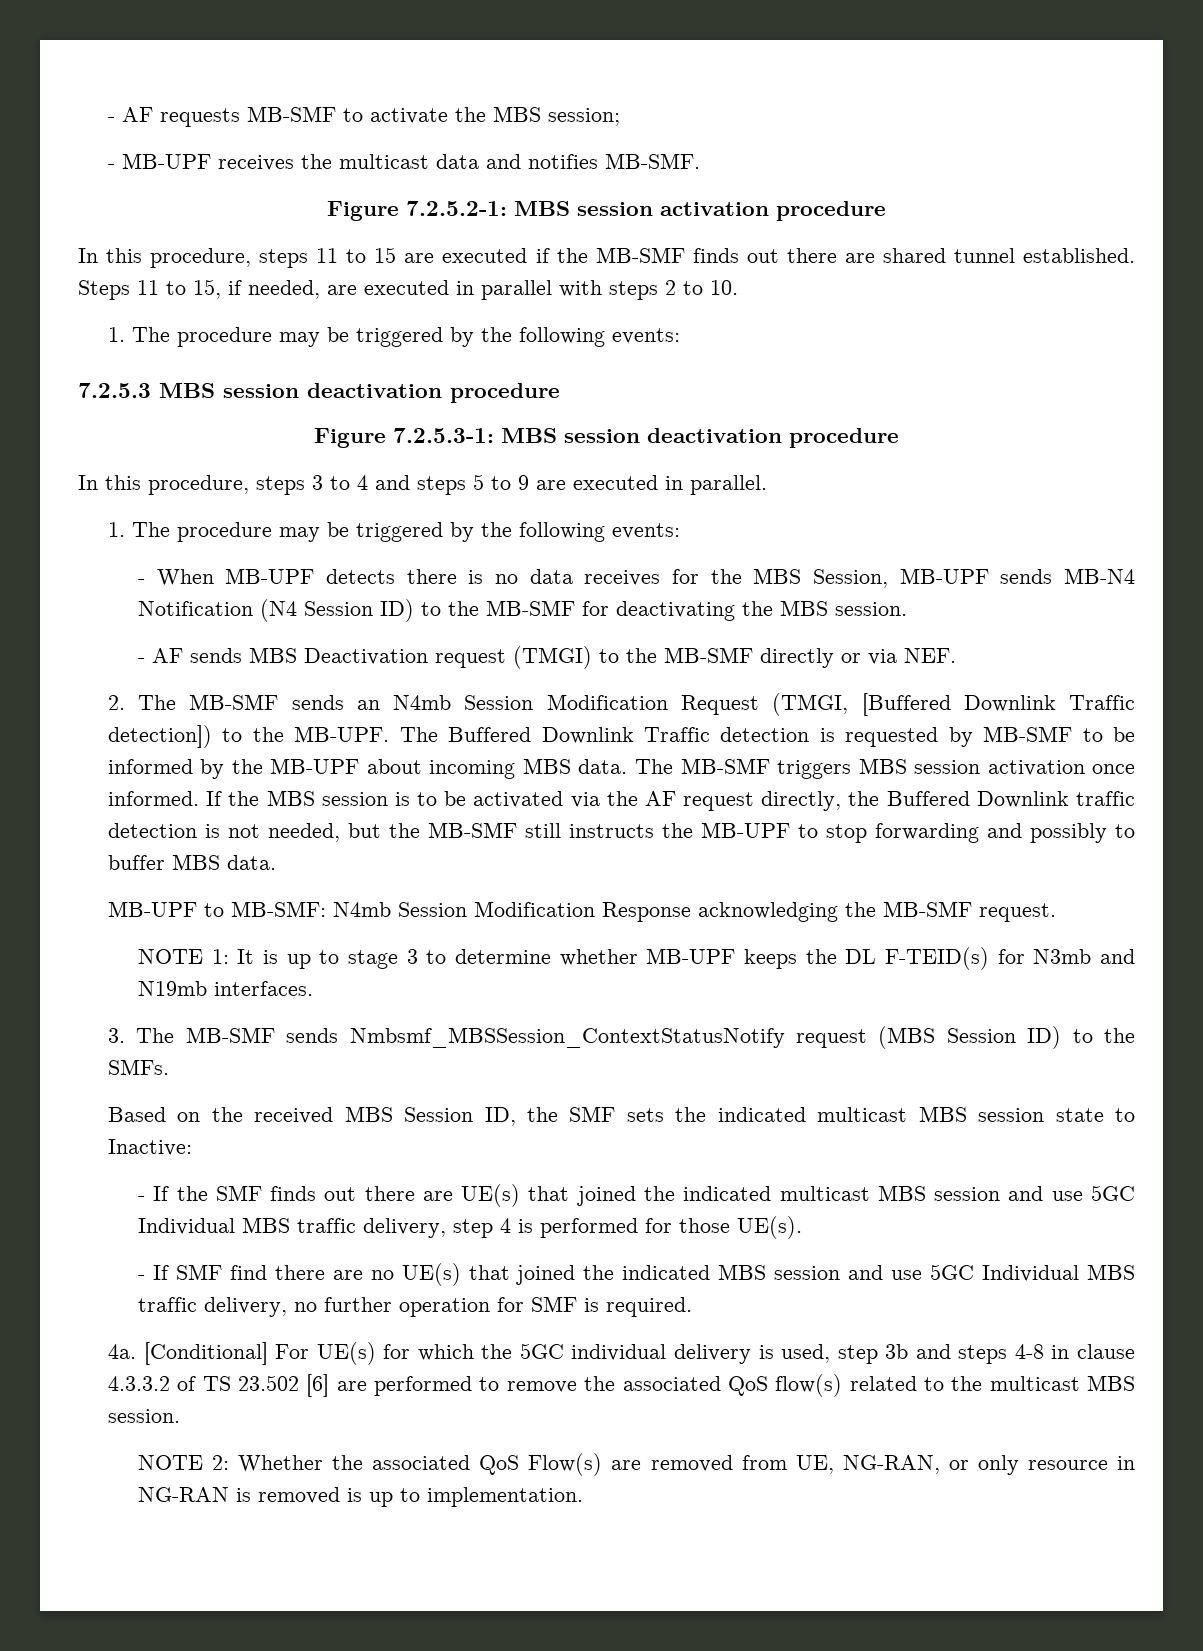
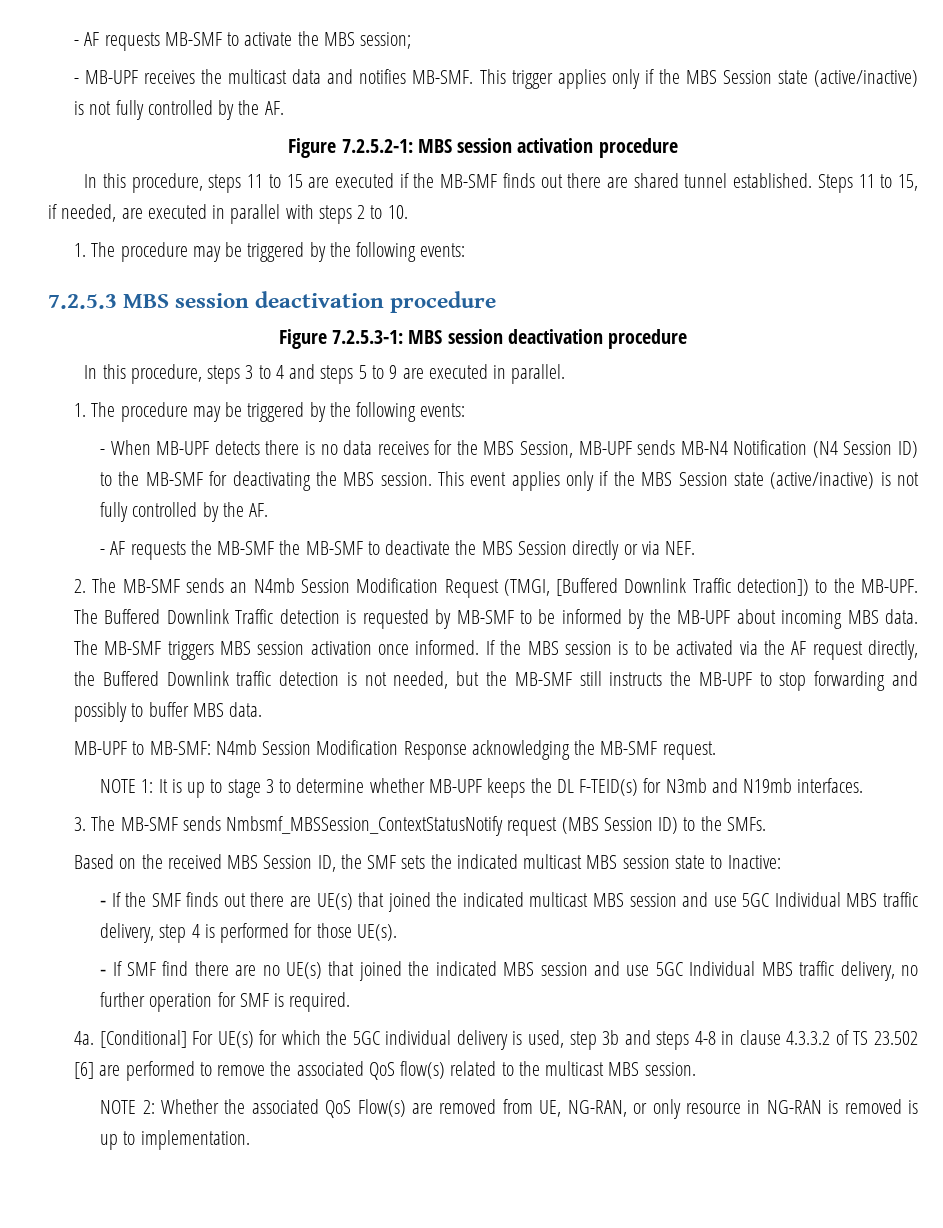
+ This trigger applies only if the MBS Session state (active/inactive) is not fully controlled by the AF.
- - When MB-UPF detects there is no data receives for the MBS Session, MB-UPF sends MB-N4 Notification (N4 Session ID) to the MB-SMF for deactivating the MBS session.
- - AF sends MBS Deactivation request (TMGI) to the MB-SMF directly or via NEF.
+ - When MB-UPF detects there is no data receives for the MBS Session, MB-UPF sends MB-N4 Notification (N4 Session ID) to the MB-SMF for deactivating the MBS session. This event applies only if the MBS Session state (active/inactive) is not fully controlled by the AF.
+ - AF requests the MB-SMF the MB-SMF to deactivate the MBS Session directly or via NEF.

